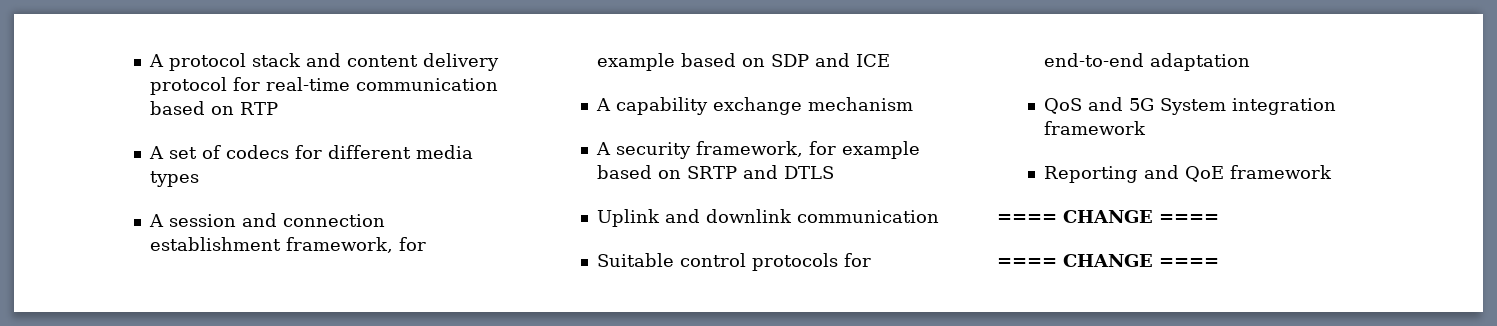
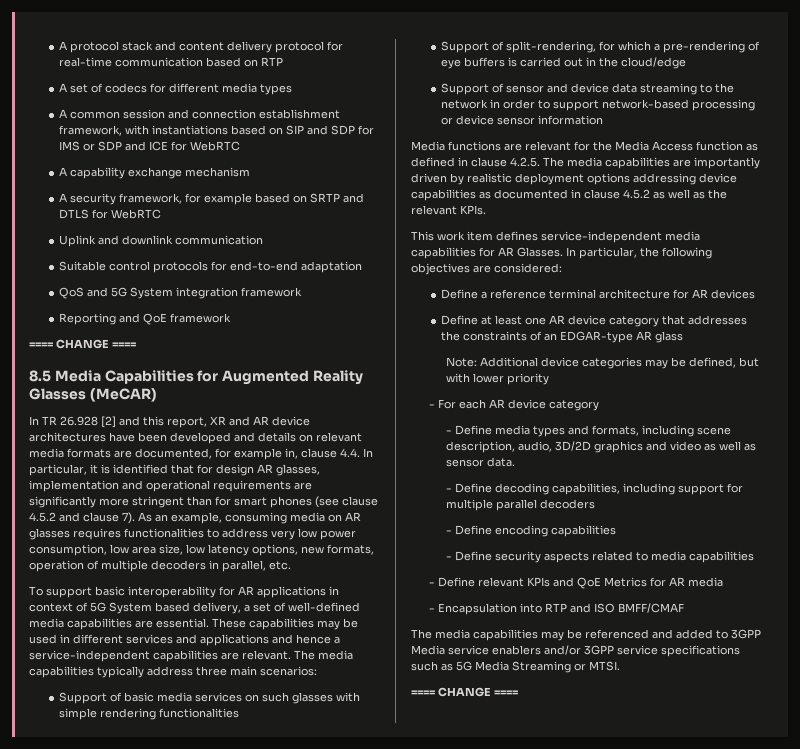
- A session and connection establishment framework, for example based on SDP and ICE
+ A common session and connection establishment framework, with instantiations based on SIP and SDP for IMS or SDP and ICE for WebRTC
- A security framework, for example based on SRTP and DTLS
+ A security framework, for example based on SRTP and DTLS for WebRTC
+ 8.5 Media Capabilities for Augmented Reality Glasses (MeCAR)
+ In TR 26.928 [2] and this report, XR and AR device architectures have been developed and details on relevant media formats are documented, for example in, clause 4.4. In particular, it is identified that for design AR glasses, implementation and operational requirements are significantly more stringent than for smart phones (see clause 4.5.2 and clause 7). As an example, consuming media on AR glasses requires functionalities to address very low power consumption, low area size, low latency options, new formats, operation of multiple decoders in parallel, etc.
+ To support basic interoperability for AR applications in context of 5G System based delivery, a set of well-defined media capabilities are essential. These capabilities may be used in different services and applications and hence a service-independent capabilities are relevant. The media capabilities typically address three main scenarios:
+ Support of basic media services on such glasses with simple rendering functionalities
+ Support of split-rendering, for which a pre-rendering of eye buffers is carried out in the cloud/edge
+ Support of sensor and device data streaming to the network in order to support network-based processing or device sensor information
+ Media functions are relevant for the Media Access function as defined in clause 4.2.5. The media capabilities are importantly driven by realistic deployment options addressing device capabilities as documented in clause 4.5.2 as well as the relevant KPIs.
+ This work item defines service-independent media capabilities for AR Glasses. In particular, the following objectives are considered:
+ Define a reference terminal architecture for AR devices
+ Define at least one AR device category that addresses the constraints of an EDGAR-type AR glass
+ Note: Additional device categories may be defined, but with lower priority
+ - For each AR device category
+ - Define media types and formats, including scene description, audio, 3D/2D graphics and video as well as sensor data.
+ - Define decoding capabilities, including support for multiple parallel decoders
+ - Define encoding capabilities
+ - Define security aspects related to media capabilities
+ - Define relevant KPIs and QoE Metrics for AR media
+ - Encapsulation into RTP and ISO BMFF/CMAF
+ The media capabilities may be referenced and added to 3GPP Media service enablers and/or 3GPP service specifications such as 5G Media Streaming or MTSI.

